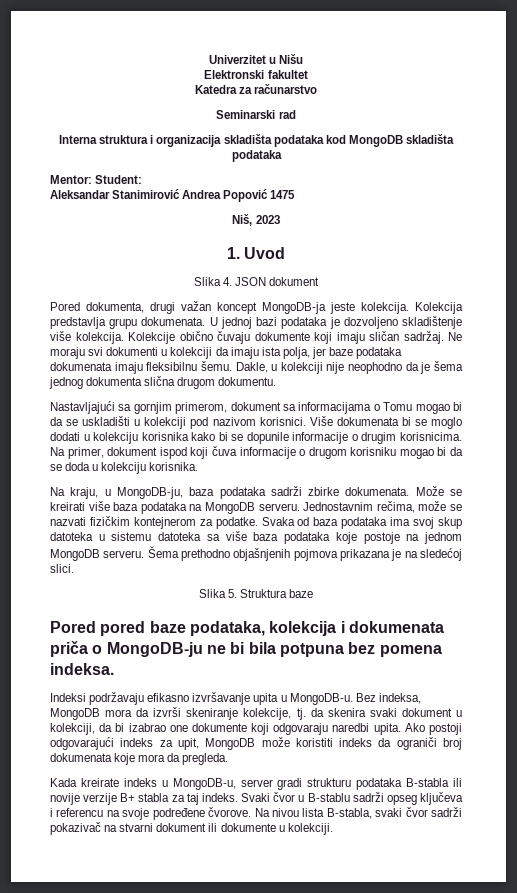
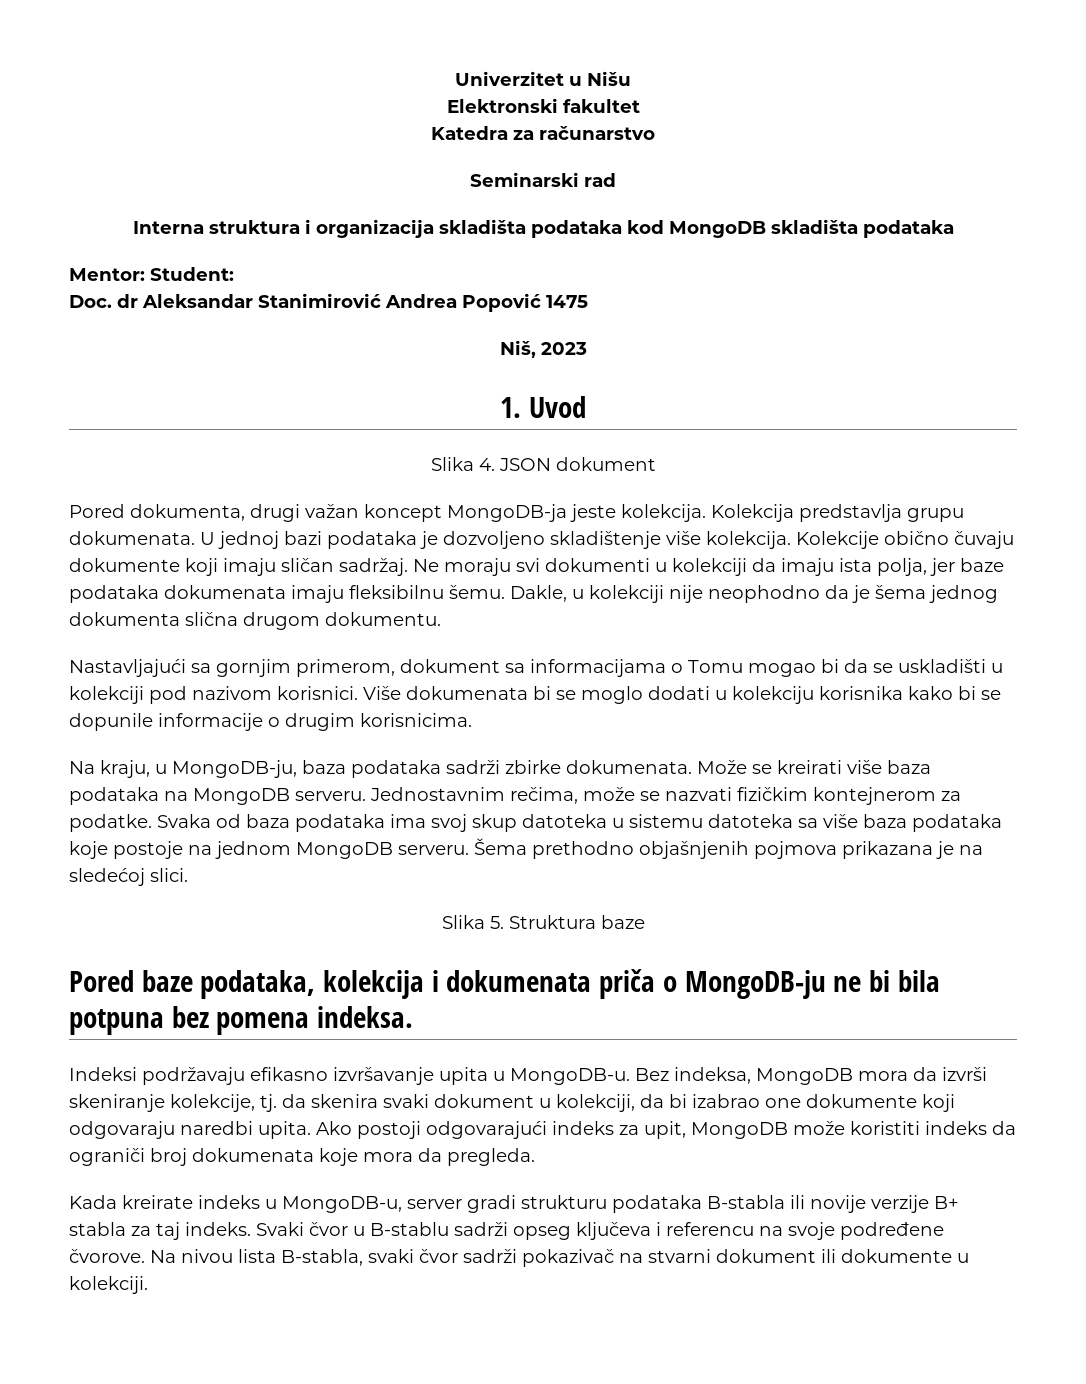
- Aleksandar Stanimirović Andrea Popović 1475
+ Doc. dr Aleksandar Stanimirović Andrea Popović 1475
- Na primer, dokument ispod koji čuva informacije o drugom korisniku mogao bi da se doda u kolekciju korisnika.
- Pored pored baze podataka, kolekcija i dokumenata priča o MongoDB-ju ne bi bila potpuna bez pomena indeksa.
+ Pored baze podataka, kolekcija i dokumenata priča o MongoDB-ju ne bi bila potpuna bez pomena indeksa.

